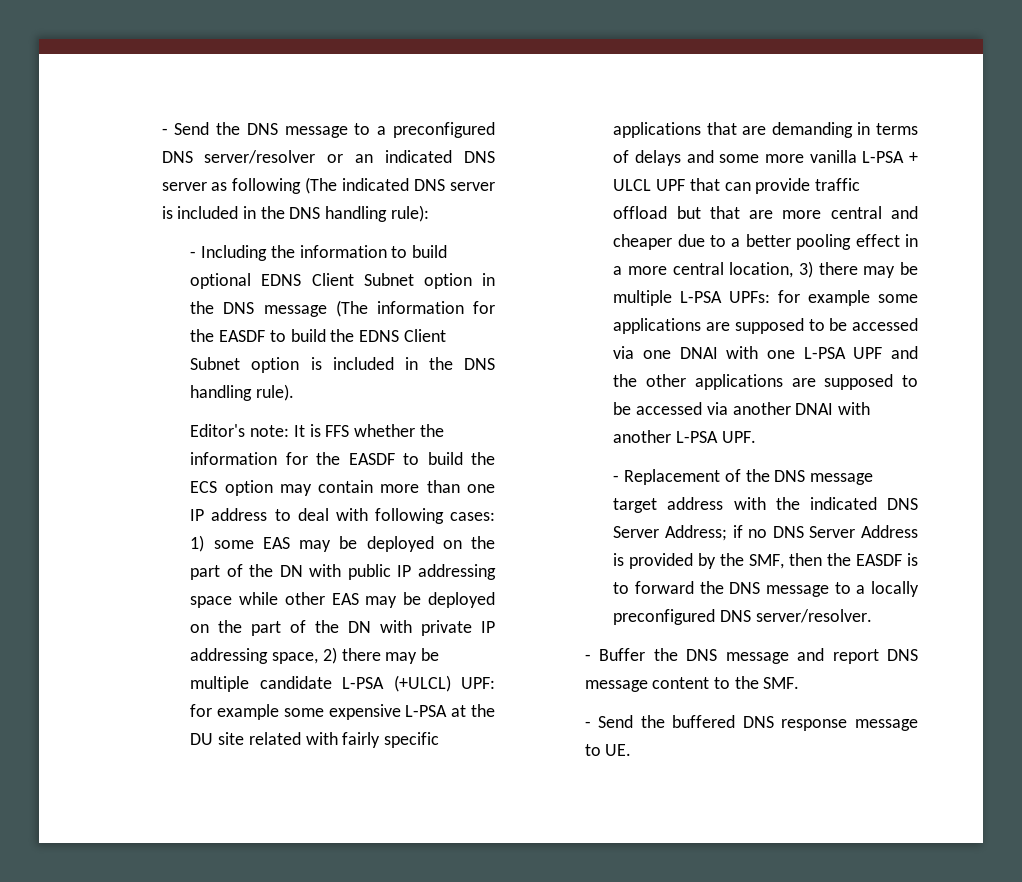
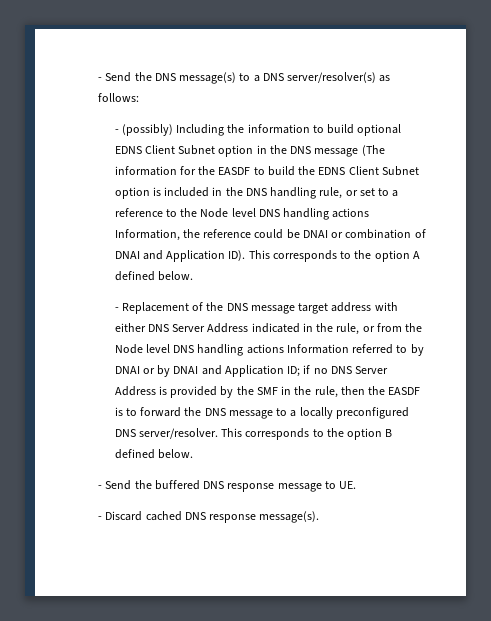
- - Send the DNS message to a preconfigured DNS server/resolver or an indicated DNS server as following (The indicated DNS server is included in the DNS handling rule):
- - Including the information to build optional EDNS Client Subnet option in the DNS message (The information for the EASDF to build the EDNS Client Subnet option is included in the DNS handling rule).
- Editor's note: It is FFS whether the information for the EASDF to build the ECS option may contain more than one IP address to deal with following cases: 1) some EAS may be deployed on the part of the DN with public IP addressing space while other EAS may be deployed on the part of the DN with private IP addressing space, 2) there may be multiple candidate L-PSA (+ULCL) UPF: for example some expensive L-PSA at the DU site related with fairly specific applications that are demanding in terms of delays and some more vanilla L-PSA + ULCL UPF that can provide traffic offload but that are more central and cheaper due to a better pooling effect in a more central location, 3) there may be multiple L-PSA UPFs: for example some applications are supposed to be accessed via one DNAI with one L-PSA UPF and the other applications are supposed to be accessed via another DNAI with another L-PSA UPF.
+ - Send the DNS message(s) to a DNS server/resolver(s) as follows:
+ - (possibly) Including the information to build optional EDNS Client Subnet option in the DNS message (The information for the EASDF to build the EDNS Client Subnet option is included in the DNS handling rule, or set to a reference to the Node level DNS handling actions Information, the reference could be DNAI or combination of DNAI and Application ID). This corresponds to the option A defined below.
- - Replacement of the DNS message target address with the indicated DNS Server Address; if no DNS Server Address is provided by the SMF, then the EASDF is to forward the DNS message to a locally preconfigured DNS server/resolver.
- - Buffer the DNS message and report DNS message content to the SMF.
+ - Replacement of the DNS message target address with either DNS Server Address indicated in the rule, or from the Node level DNS handling actions Information referred to by DNAI or by DNAI and Application ID; if no DNS Server Address is provided by the SMF in the rule, then the EASDF is to forward the DNS message to a locally preconfigured DNS server/resolver. This corresponds to the option B defined below.
+ - Discard cached DNS response message(s).

